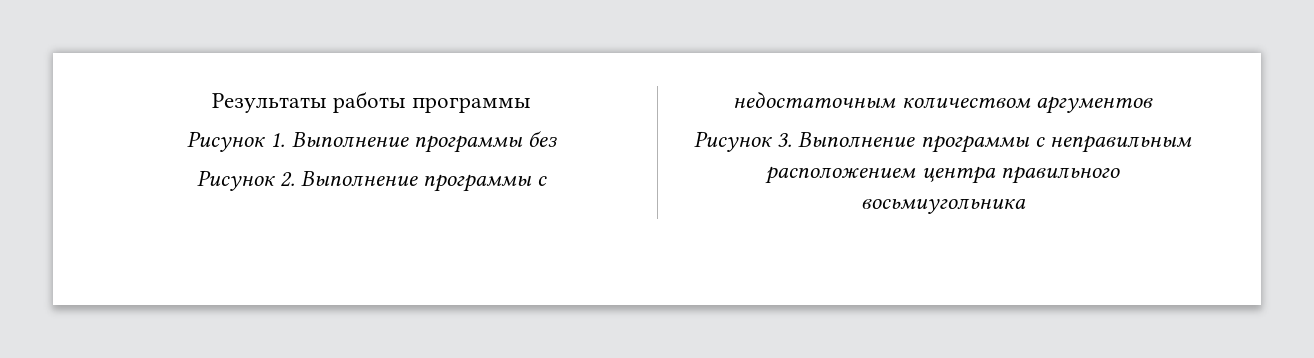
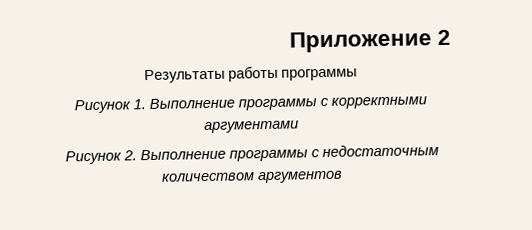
+ Приложение 2
- Рисунок 1. Выполнение программы без
+ Рисунок 1. Выполнение программы с корректными аргументами
- Рисунок 3. Выполнение программы с неправильным расположением центра правильного восьмиугольника

